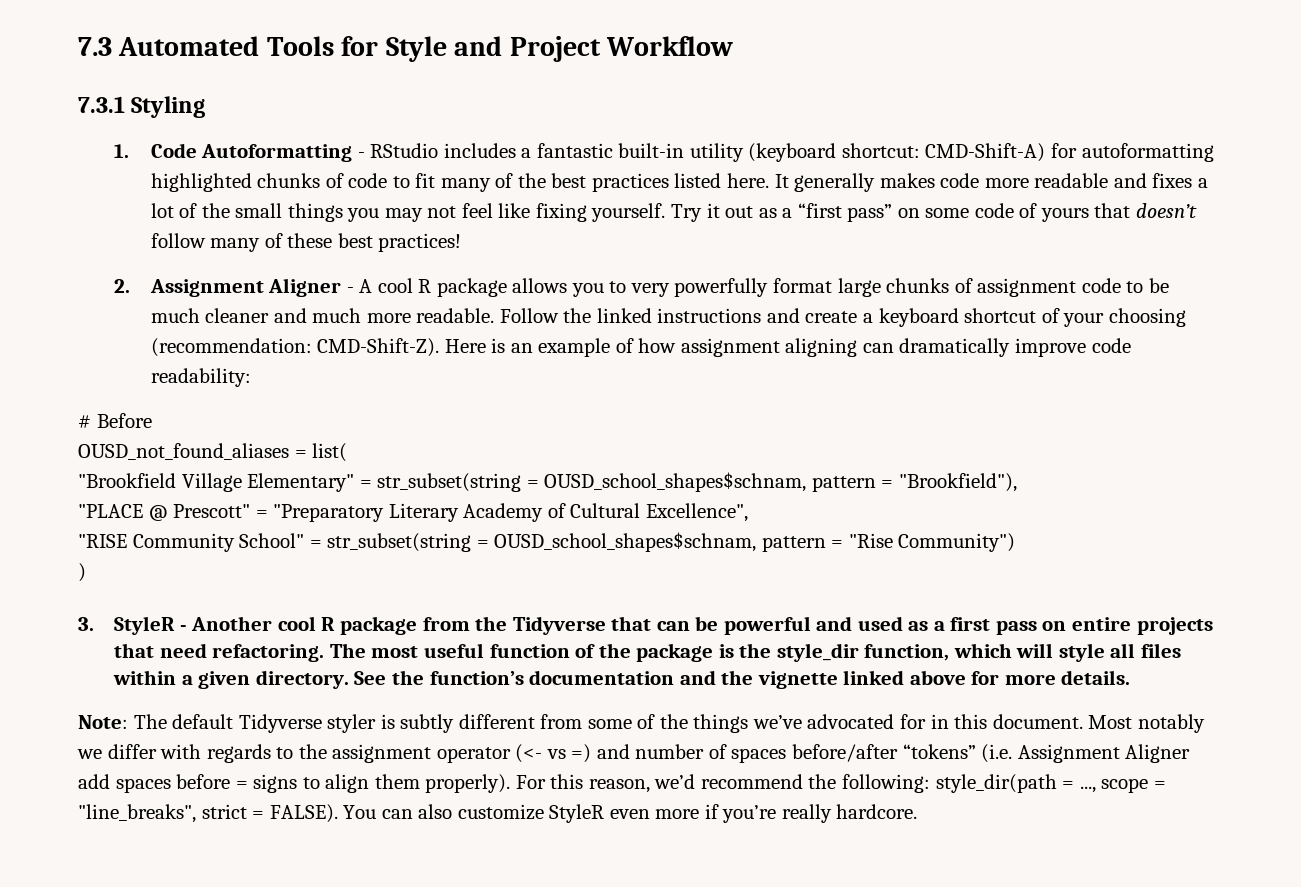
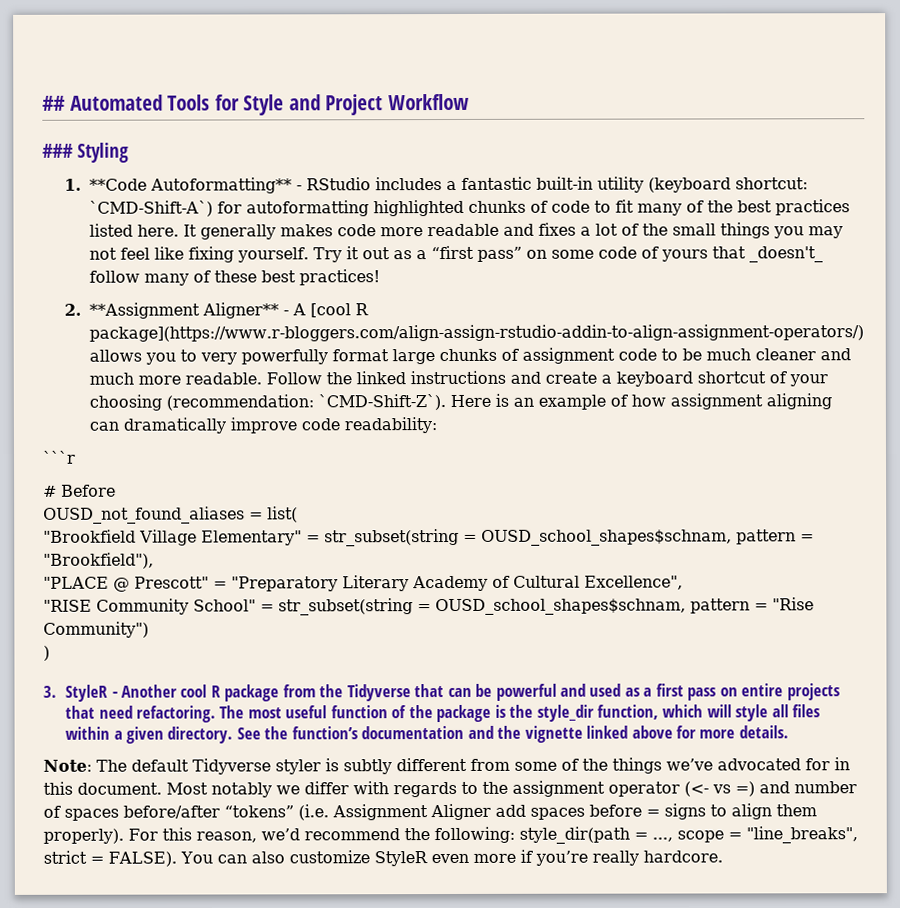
- 7.3 Automated Tools for Style and Project Workflow
+ ## Automated Tools for Style and Project Workflow
- 7.3.1 Styling
+ ### Styling
- 1. Code Autoformatting - RStudio includes a fantastic built-in utility (keyboard shortcut: CMD-Shift-A) for autoformatting highlighted chunks of code to fit many of the best practices listed here.
+ 1. **Code Autoformatting** - RStudio includes a fantastic built-in utility (keyboard shortcut: `CMD-Shift-A`) for autoformatting highlighted chunks of code to fit many of the best practices listed here.
- Try it out as a “first pass” on some code of yours that doesn’t follow many of these best practices!
+ Try it out as a “first pass” on some code of yours that _doesn't_ follow many of these best practices!
- 2. Assignment Aligner - A cool R package allows you to very powerfully format large chunks of assignment code to be much cleaner and much more readable.
+ 2. **Assignment Aligner** - A [cool R package](https://www.r-bloggers.com/align-assign-rstudio-addin-to-align-assignment-operators/) allows you to very powerfully format large chunks of assignment code to be much cleaner and much more readable.
- Follow the linked instructions and create a keyboard shortcut of your choosing (recommendation: CMD-Shift-Z).
+ Follow the linked instructions and create a keyboard shortcut of your choosing (recommendation: `CMD-Shift-Z`).
+ ```r

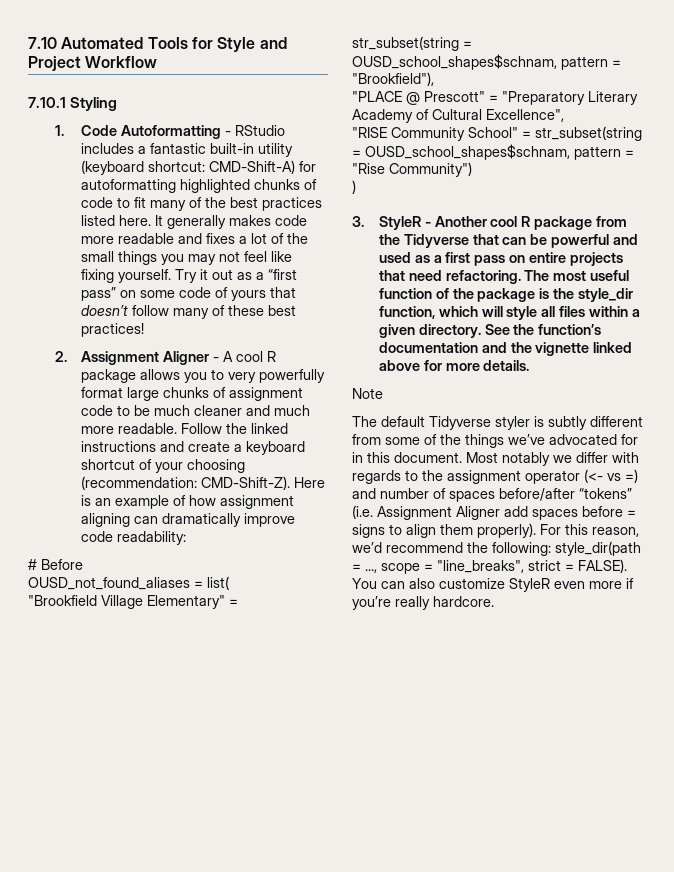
- ## Automated Tools for Style and Project Workflow
+ 7.10 Automated Tools for Style and Project Workflow
- ### Styling
+ 7.10.1 Styling
- 1. **Code Autoformatting** - RStudio includes a fantastic built-in utility (keyboard shortcut: `CMD-Shift-A`) for autoformatting highlighted chunks of code to fit many of the best practices listed here.
+ 1. Code Autoformatting - RStudio includes a fantastic built-in utility (keyboard shortcut: CMD-Shift-A) for autoformatting highlighted chunks of code to fit many of the best practices listed here.
- Try it out as a “first pass” on some code of yours that _doesn't_ follow many of these best practices!
+ Try it out as a “first pass” on some code of yours that doesn’t follow many of these best practices!
- 2. **Assignment Aligner** - A [cool R package](https://www.r-bloggers.com/align-assign-rstudio-addin-to-align-assignment-operators/) allows you to very powerfully format large chunks of assignment code to be much cleaner and much more readable.
+ 2. Assignment Aligner - A cool R package allows you to very powerfully format large chunks of assignment code to be much cleaner and much more readable.
- Follow the linked instructions and create a keyboard shortcut of your choosing (recommendation: `CMD-Shift-Z`).
+ Follow the linked instructions and create a keyboard shortcut of your choosing (recommendation: CMD-Shift-Z).
- ```r
- Note: The default Tidyverse styler is subtly different from some of the things we’ve advocated for in this document.
+ Note
+ The default Tidyverse styler is subtly different from some of the things we’ve advocated for in this document.

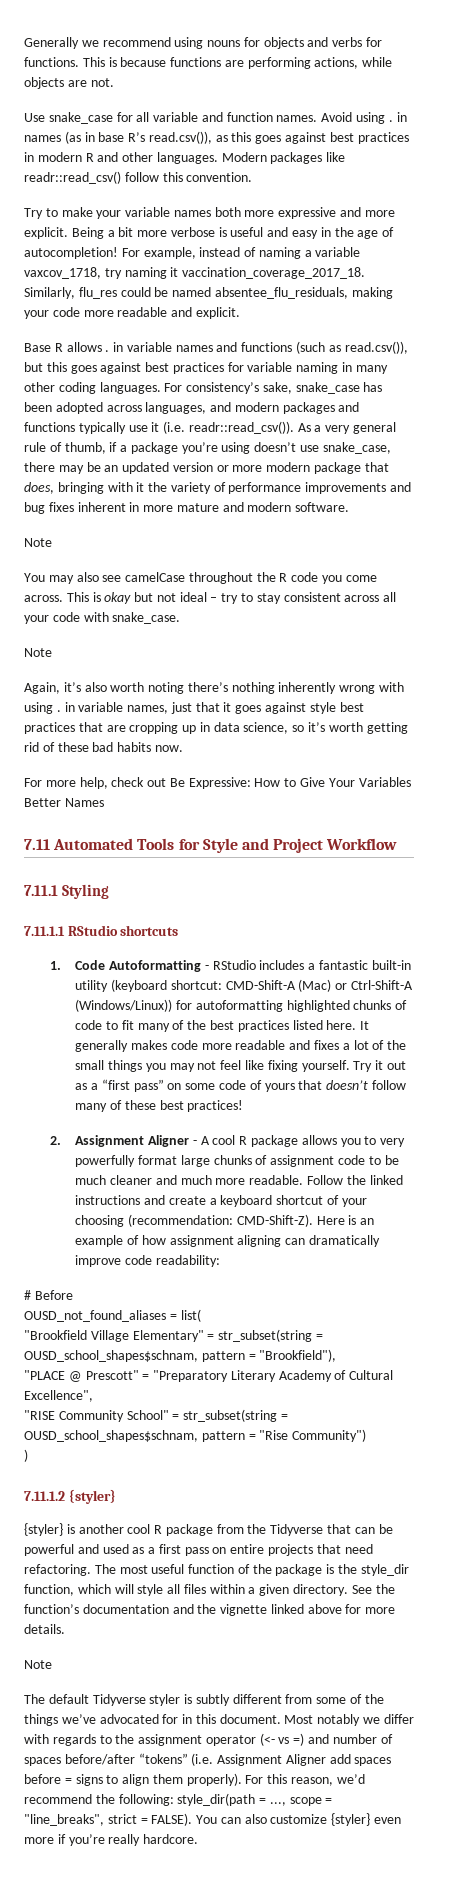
- 7.10 Automated Tools for Style and Project Workflow
+ Generally we recommend using nouns for objects and verbs for functions. This is because functions are performing actions, while objects are not.
+ Use snake_case for all variable and function names. Avoid using . in names (as in base R’s read.csv()), as this goes against best practices in modern R and other languages. Modern packages like readr::read_csv() follow this convention.
+ Try to make your variable names both more expressive and more explicit. Being a bit more verbose is useful and easy in the age of autocompletion! For example, instead of naming a variable vaxcov_1718, try naming it vaccination_coverage_2017_18. Similarly, flu_res could be named absentee_flu_residuals, making your code more readable and explicit.
+ Base R allows . in variable names and functions (such as read.csv()), but this goes against best practices for variable naming in many other coding languages. For consistency’s sake, snake_case has been adopted across languages, and modern packages and functions typically use it (i.e. readr::read_csv()). As a very general rule of thumb, if a package you’re using doesn’t use snake_case, there may be an updated version or more modern package that does, bringing with it the variety of performance improvements and bug fixes inherent in more mature and modern software.
+ Note
+ You may also see camelCase throughout the R code you come across. This is okay but not ideal – try to stay consistent across all your code with snake_case.
+ Note
+ Again, it’s also worth noting there’s nothing inherently wrong with using . in variable names, just that it goes against style best practices that are cropping up in data science, so it’s worth getting rid of these bad habits now.
+ For more help, check out Be Expressive: How to Give Your Variables Better Names
+ 7.11 Automated Tools for Style and Project Workflow
- 7.10.1 Styling
+ 7.11.1 Styling
+ 7.11.1.1 RStudio shortcuts
- 1. Code Autoformatting - RStudio includes a fantastic built-in utility (keyboard shortcut: CMD-Shift-A) for autoformatting highlighted chunks of code to fit many of the best practices listed here.
+ 1. Code Autoformatting - RStudio includes a fantastic built-in utility (keyboard shortcut: CMD-Shift-A (Mac) or Ctrl-Shift-A (Windows/Linux)) for autoformatting highlighted chunks of code to fit many of the best practices listed here.
- 3. StyleR - Another cool R package from the Tidyverse that can be powerful and used as a first pass on entire projects that need refactoring.
+ 7.11.1.2 {styler}
+ {styler} is another cool R package from the Tidyverse that can be powerful and used as a first pass on entire projects that need refactoring.
- You can also customize StyleR even more if you’re really hardcore.
+ You can also customize {styler} even more if you’re really hardcore.

